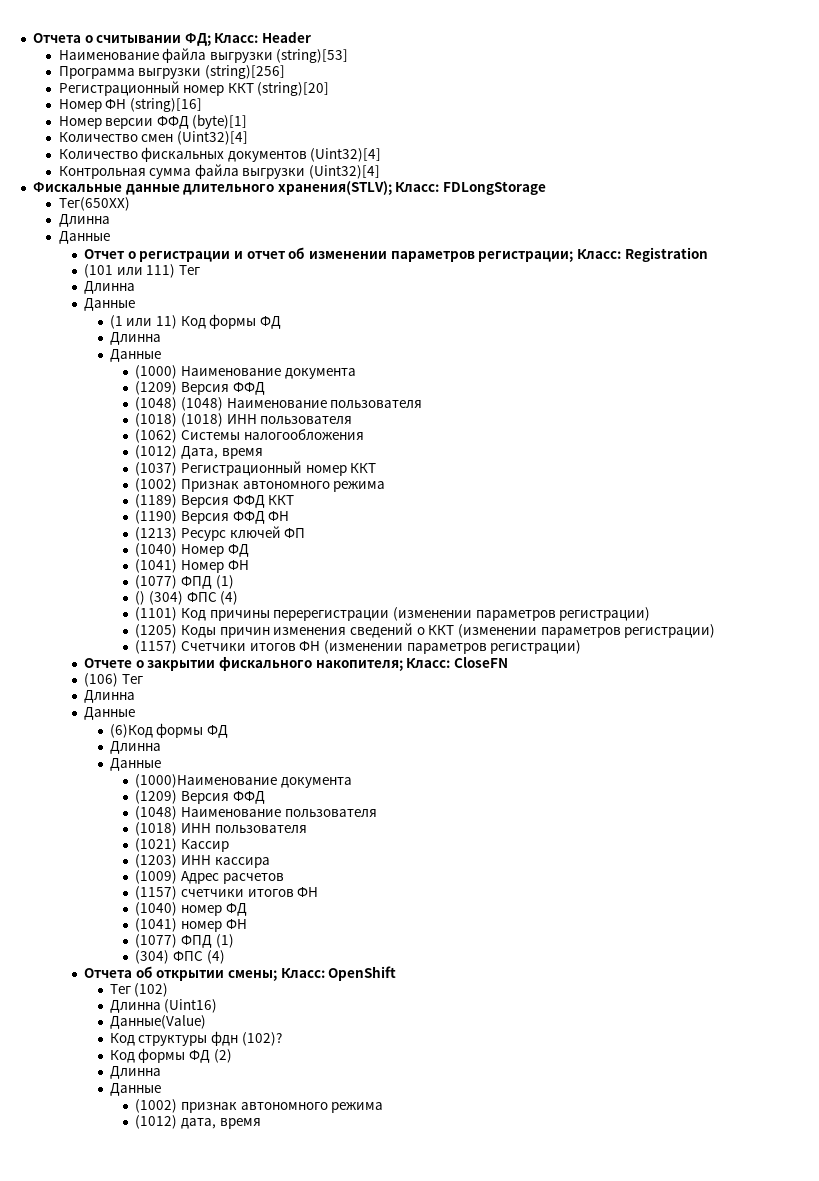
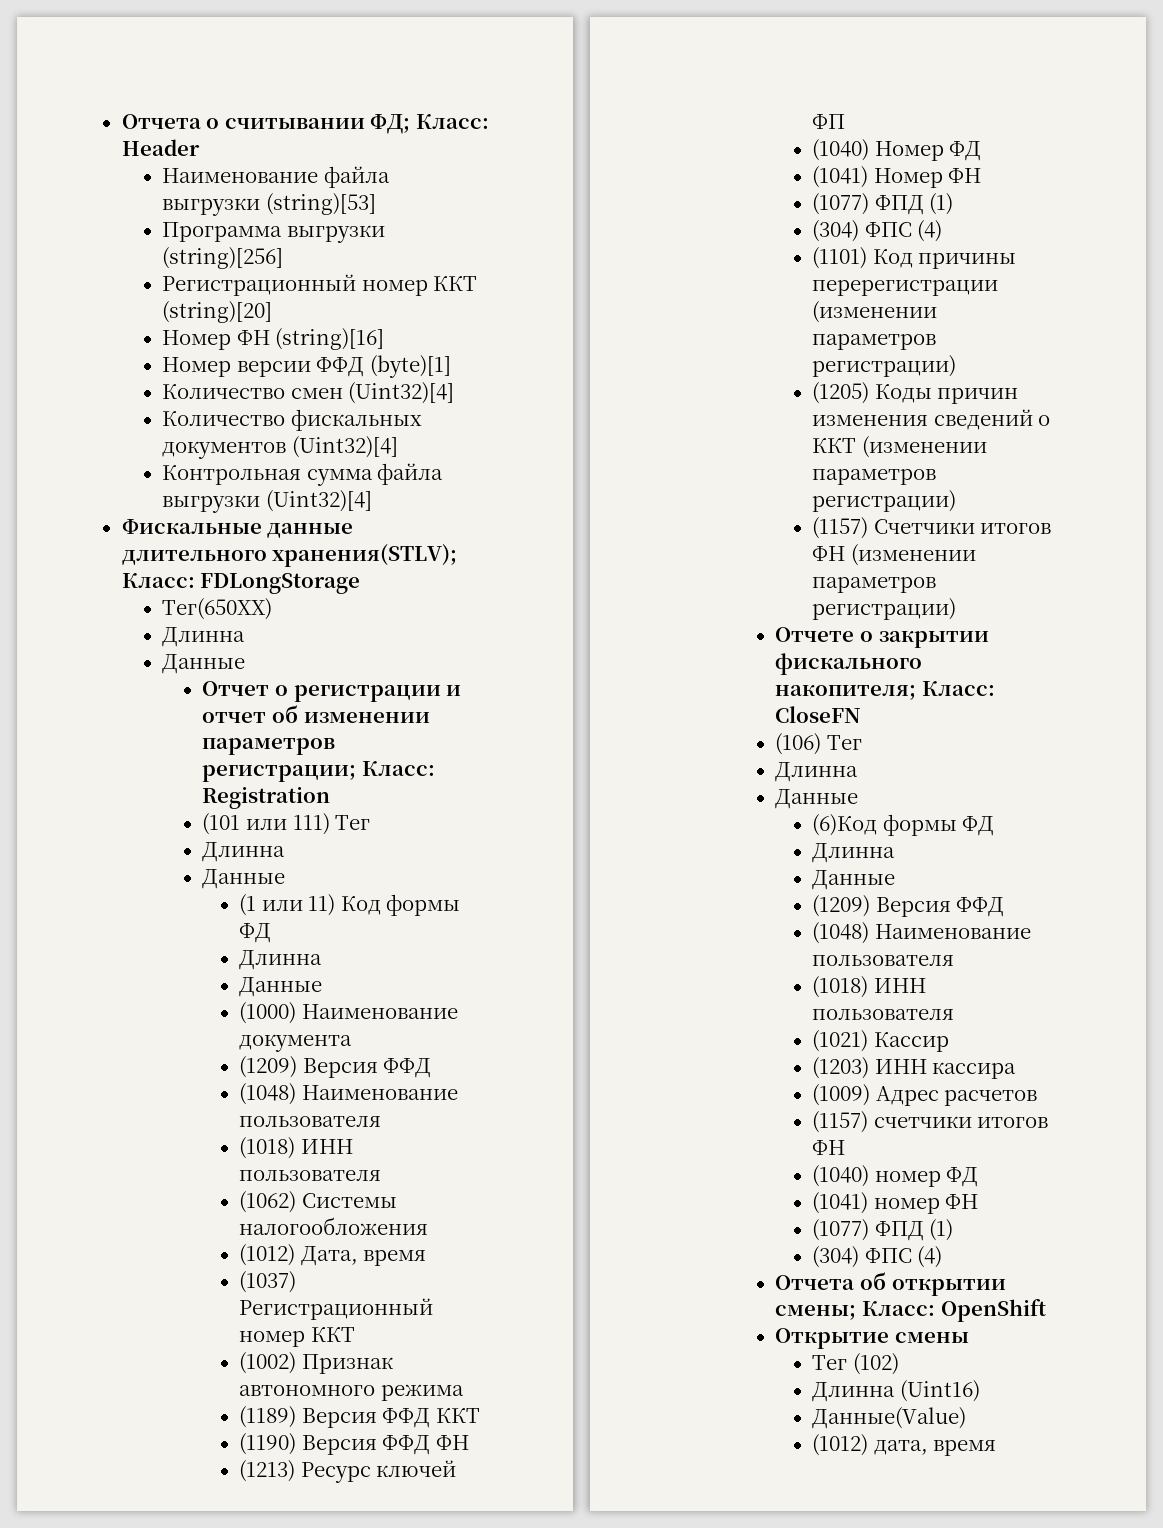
  (1000) Наименование документа
  (1209) Версия ФФД
- (1048) (1048) Наименование пользователя
- (1018) (1018) ИНН пользователя
+ (1048) Наименование пользователя
+ (1018) ИНН пользователя
  (1041) Номер ФН
  (1077) ФПД (1)
- () (304) ФПС (4)
+ (304) ФПС (4)
- (1000)Наименование документа
+ Открытие смены
- Код структуры фдн (102)?
- Код формы ФД (2)
- Длинна
- Данные
- (1002) признак автономного режима

